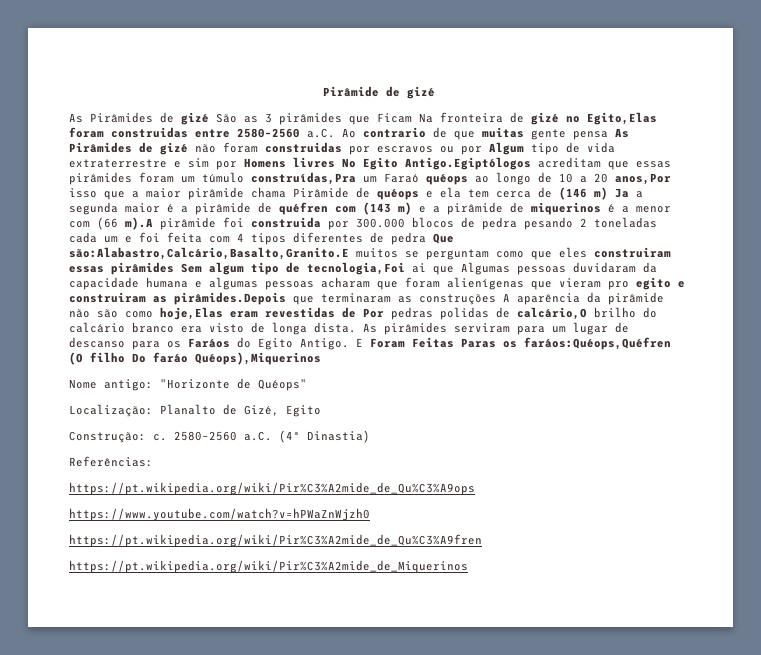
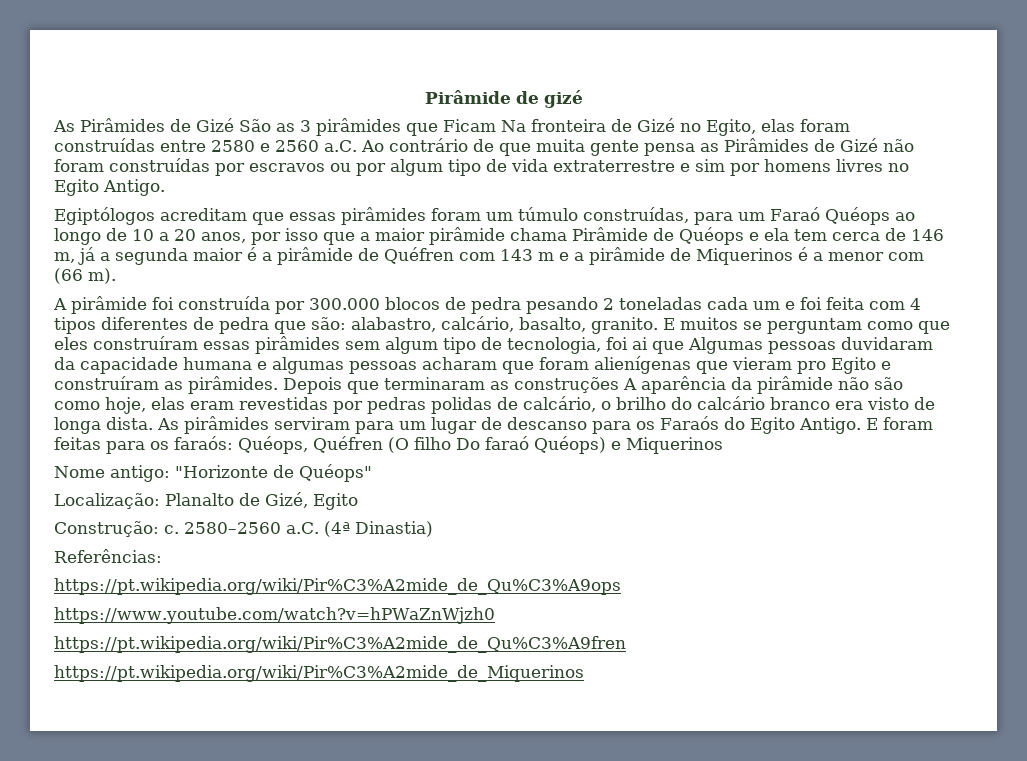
- As Pirâmides de gizé São as 3 pirâmides que Ficam Na fronteira de gizé no Egito,Elas foram construidas entre 2580–2560 a.C. Ao contrario de que muitas gente pensa As Pirâmides de gizé não foram construidas por escravos ou por Algum tipo de vida extraterrestre e sim por Homens livres No Egito Antigo.Egiptólogos acreditam que essas pirâmides foram um túmulo construídas,Pra um Faraó quéops ao longo de 10 a 20 anos,Por isso que a maior pirâmide chama Pirâmide de quéops e ela tem cerca de (146 m) Ja a segunda maior é a pirâmide de quéfren com (143 m) e a pirâmide de miquerinos é a menor com (66 m).A pirâmide foi construida por 300.000 blocos de pedra pesando 2 toneladas cada um e foi feita com 4 tipos diferentes de pedra Que são:Alabastro,Calcário,Basalto,Granito.E muitos se perguntam como que eles construiram essas pirâmides Sem algum tipo de tecnologia,Foi ai que Algumas pessoas duvidaram da capacidade humana e algumas pessoas acharam que foram alienígenas que vieram pro egito e construiram as pirâmides.Depois que terminaram as construções A aparência da pirâmide não são como hoje,Elas eram revestidas de Por pedras polidas de calcário,O brilho do calcário branco era visto de longa dista.
+ As Pirâmides de Gizé São as 3 pirâmides que Ficam Na fronteira de Gizé no Egito, elas foram construídas entre 2580 e 2560 a.C. Ao contrário de que muita gente pensa as Pirâmides de Gizé não foram construídas por escravos ou por algum tipo de vida extraterrestre e sim por homens livres no Egito Antigo.
+ Egiptólogos acreditam que essas pirâmides foram um túmulo construídas, para um Faraó Quéops ao longo de 10 a 20 anos, por isso que a maior pirâmide chama Pirâmide de Quéops e ela tem cerca de 146 m, já a segunda maior é a pirâmide de Quéfren com 143 m e a pirâmide de Miquerinos é a menor com (66 m).
+ A pirâmide foi construída por 300.000 blocos de pedra pesando 2 toneladas cada um e foi feita com 4 tipos diferentes de pedra que são: alabastro, calcário, basalto, granito. E muitos se perguntam como que eles construíram essas pirâmides sem algum tipo de tecnologia, foi ai que Algumas pessoas duvidaram da capacidade humana e algumas pessoas acharam que foram alienígenas que vieram pro Egito e construíram as pirâmides. Depois que terminaram as construções A aparência da pirâmide não são como hoje, elas eram revestidas por pedras polidas de calcário, o brilho do calcário branco era visto de longa dista.
- As pirâmides serviram para um lugar de descanso para os Faráos do Egito Antigo.
+ As pirâmides serviram para um lugar de descanso para os Faraós do Egito Antigo.
- E Foram Feitas Paras os faráos:Quéops,Quéfren (O filho Do faráo Quéops),Miquerinos
+ E foram feitas para os faraós: Quéops, Quéfren (O filho Do faraó Quéops) e Miquerinos

